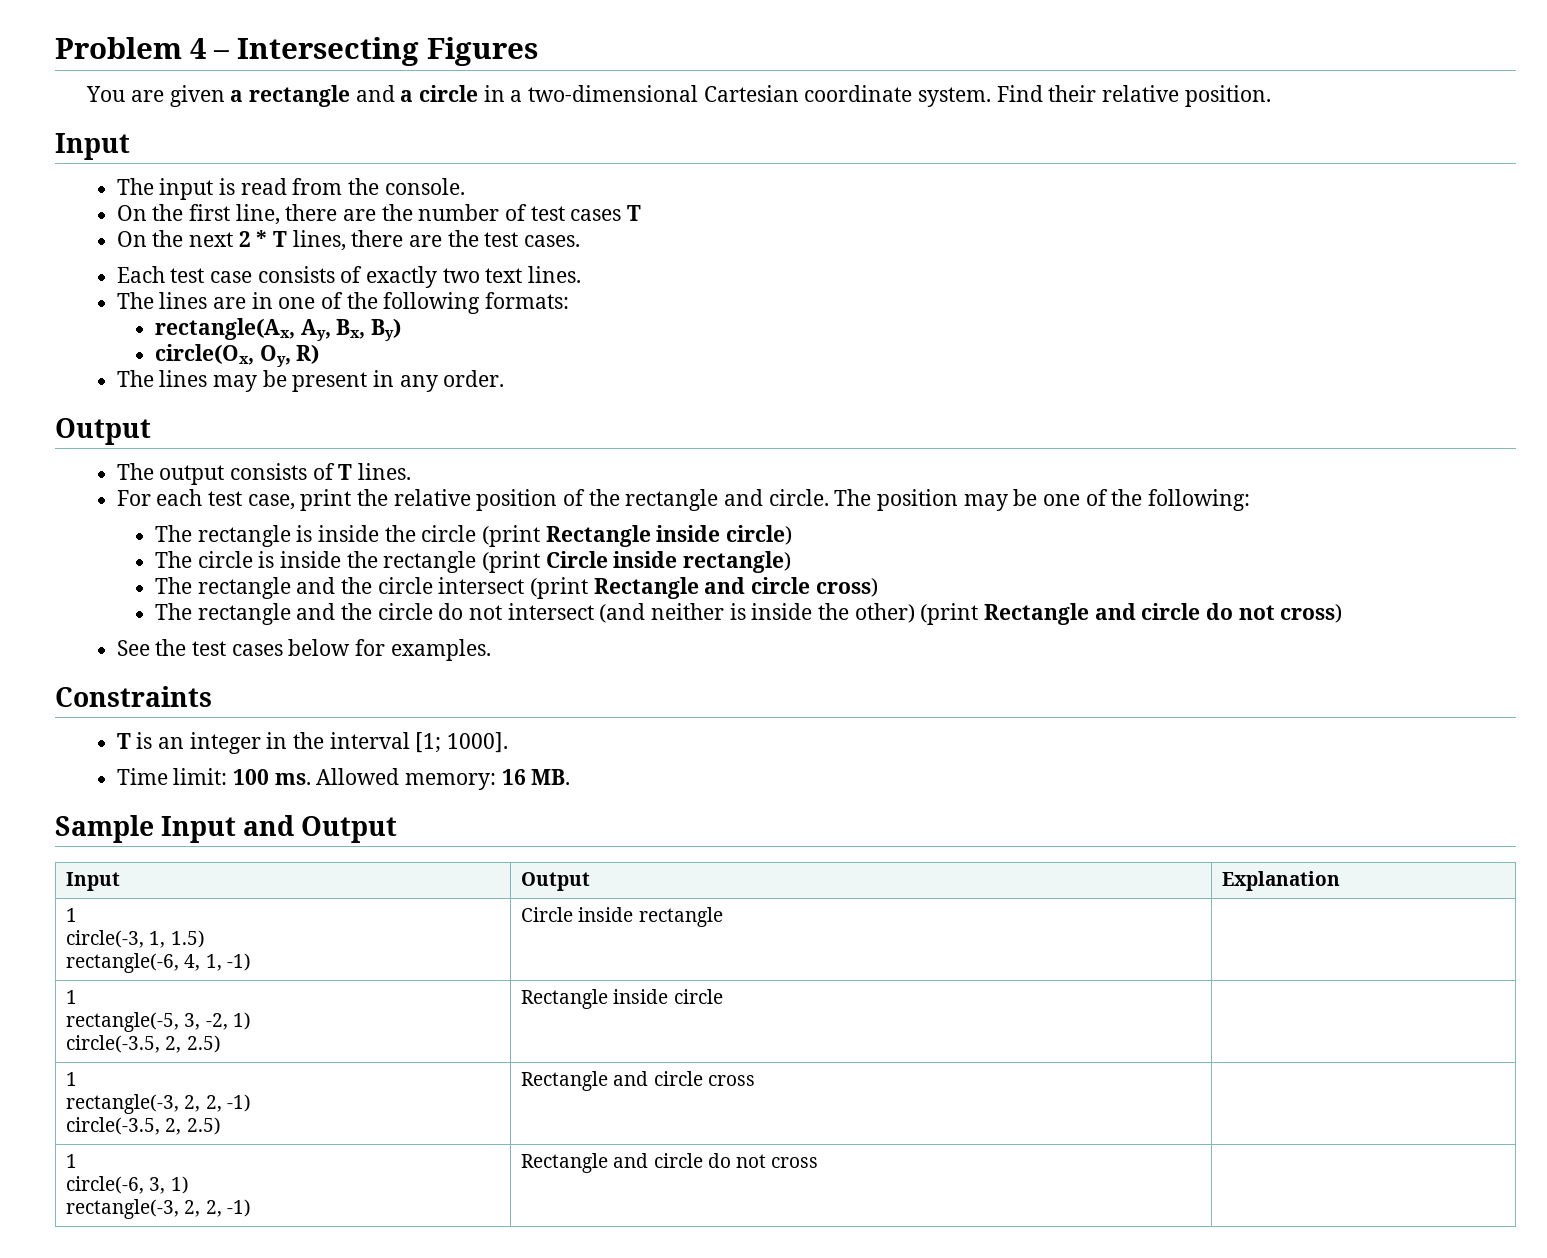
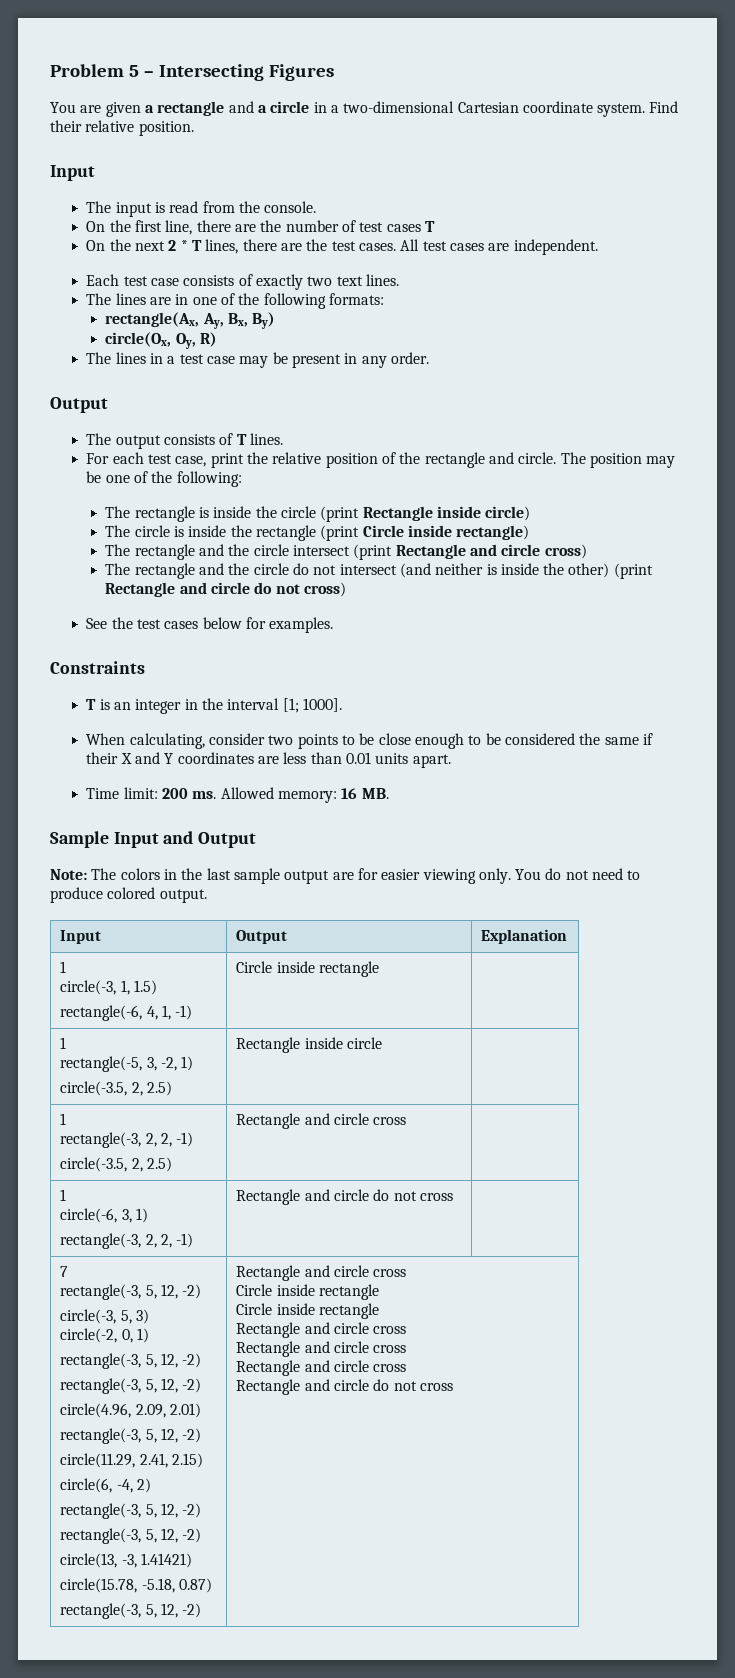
- Problem 4 – Intersecting Figures
+ Problem 5 – Intersecting Figures
+ All test cases are independent.
- The lines may be present in any order.
+ The lines in a test case may be present in any order.
+ When calculating, consider two points to be close enough to be considered the same if their X and Y coordinates are less than 0.01 units apart.
- Time limit: 100 ms.
+ Time limit: 200 ms.
+ Note: The colors in the last sample output are for easier viewing only. You do not need to produce colored output.
+ 7
+ rectangle(-3, 5, 12, -2)
+ circle(-3, 5, 3)
+ circle(-2, 0, 1)
+ rectangle(-3, 5, 12, -2)
+ rectangle(-3, 5, 12, -2)
+ circle(4.96, 2.09, 2.01)
+ rectangle(-3, 5, 12, -2)
+ circle(11.29, 2.41, 2.15)
+ circle(6, -4, 2)
+ rectangle(-3, 5, 12, -2)
+ rectangle(-3, 5, 12, -2)
+ circle(13, -3, 1.41421)
+ circle(15.78, -5.18, 0.87)
+ rectangle(-3, 5, 12, -2) | Rectangle and circle cross
+ Circle inside rectangle
+ Circle inside rectangle
+ Rectangle and circle cross
+ Rectangle and circle cross
+ Rectangle and circle cross
+ Rectangle and circle do not cross

